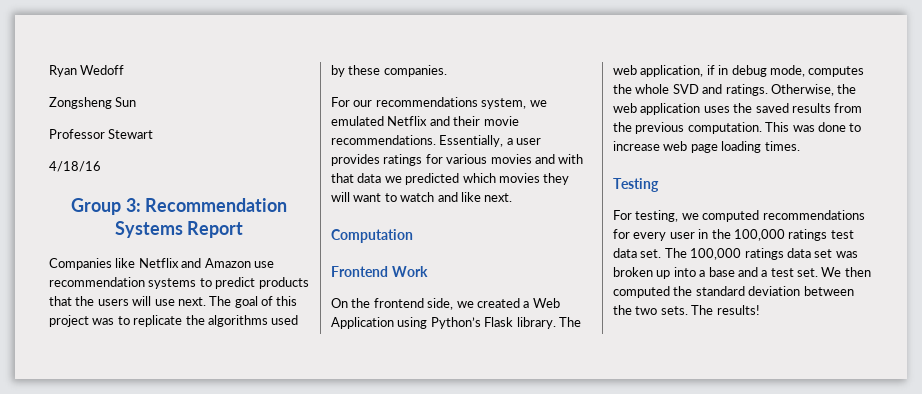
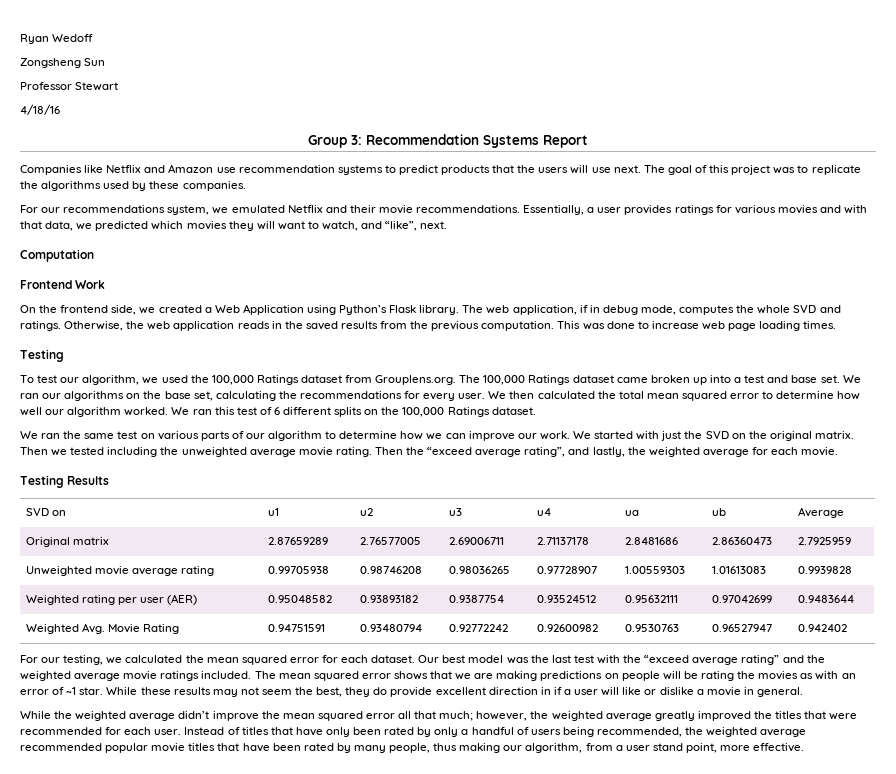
- Essentially, a user provides ratings for various movies and with that data we predicted which movies they will want to watch and like next.
+ Essentially, a user provides ratings for various movies and with that data, we predicted which movies they will want to watch, and “like”, next.
- Otherwise, the web application uses the saved results from the previous computation.
+ Otherwise, the web application reads in the saved results from the previous computation.
- For testing, we computed recommendations for every user in the 100,000 ratings test data set. The 100,000 ratings data set was broken up into a base and a test set. We then computed the standard deviation between the two sets. The results!
+ To test our algorithm, we used the 100,000 Ratings dataset from Grouplens.org. The 100,000 Ratings dataset came broken up into a test and base set. We ran our algorithms on the base set, calculating the recommendations for every user. We then calculated the total mean squared error to determine how well our algorithm worked. We ran this test of 6 different splits on the 100,000 Ratings dataset.
+ We ran the same test on various parts of our algorithm to determine how we can improve our work. We started with just the SVD on the original matrix. Then we tested including the unweighted average movie rating. Then the “exceed average rating”, and lastly, the weighted average for each movie.
+ Testing Results
+ SVD on | u1 | u2 | u3 | u4 | ua | ub | Average
+ Original matrix | 2.87659289 | 2.76577005 | 2.69006711 | 2.71137178 | 2.8481686 | 2.86360473 | 2.7925959
+ Unweighted movie average rating | 0.99705938 | 0.98746208 | 0.98036265 | 0.97728907 | 1.00559303 | 1.01613083 | 0.9939828
+ Weighted rating per user (AER) | 0.95048582 | 0.93893182 | 0.9387754 | 0.93524512 | 0.95632111 | 0.97042699 | 0.9483644
+ Weighted Avg. Movie Rating | 0.94751591 | 0.93480794 | 0.92772242 | 0.92600982 | 0.9530763 | 0.96527947 | 0.942402
+ For our testing, we calculated the mean squared error for each dataset. Our best model was the last test with the “exceed average rating” and the weighted average movie ratings included. The mean squared error shows that we are making predictions on people will be rating the movies as with an error of ~1 star. While these results may not seem the best, they do provide excellent direction in if a user will like or dislike a movie in general.
+ While the weighted average didn’t improve the mean squared error all that much; however, the weighted average greatly improved the titles that were recommended for each user. Instead of titles that have only been rated by only a handful of users being recommended, the weighted average recommended popular movie titles that have been rated by many people, thus making our algorithm, from a user stand point, more effective.

